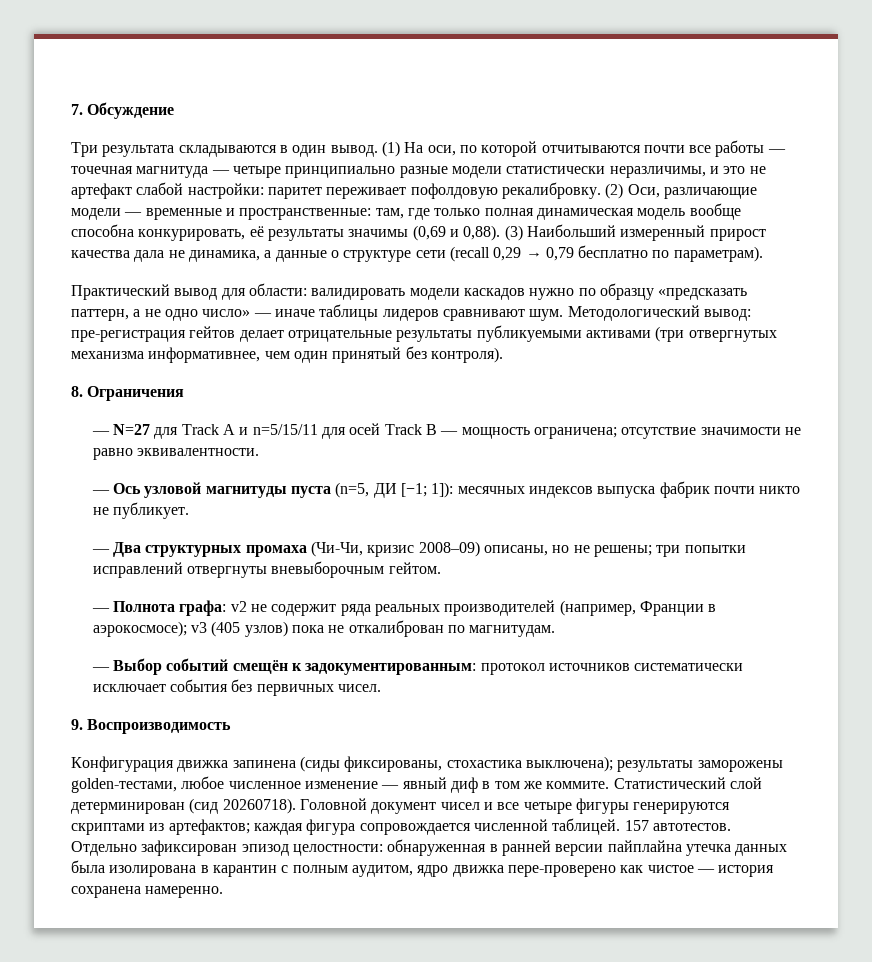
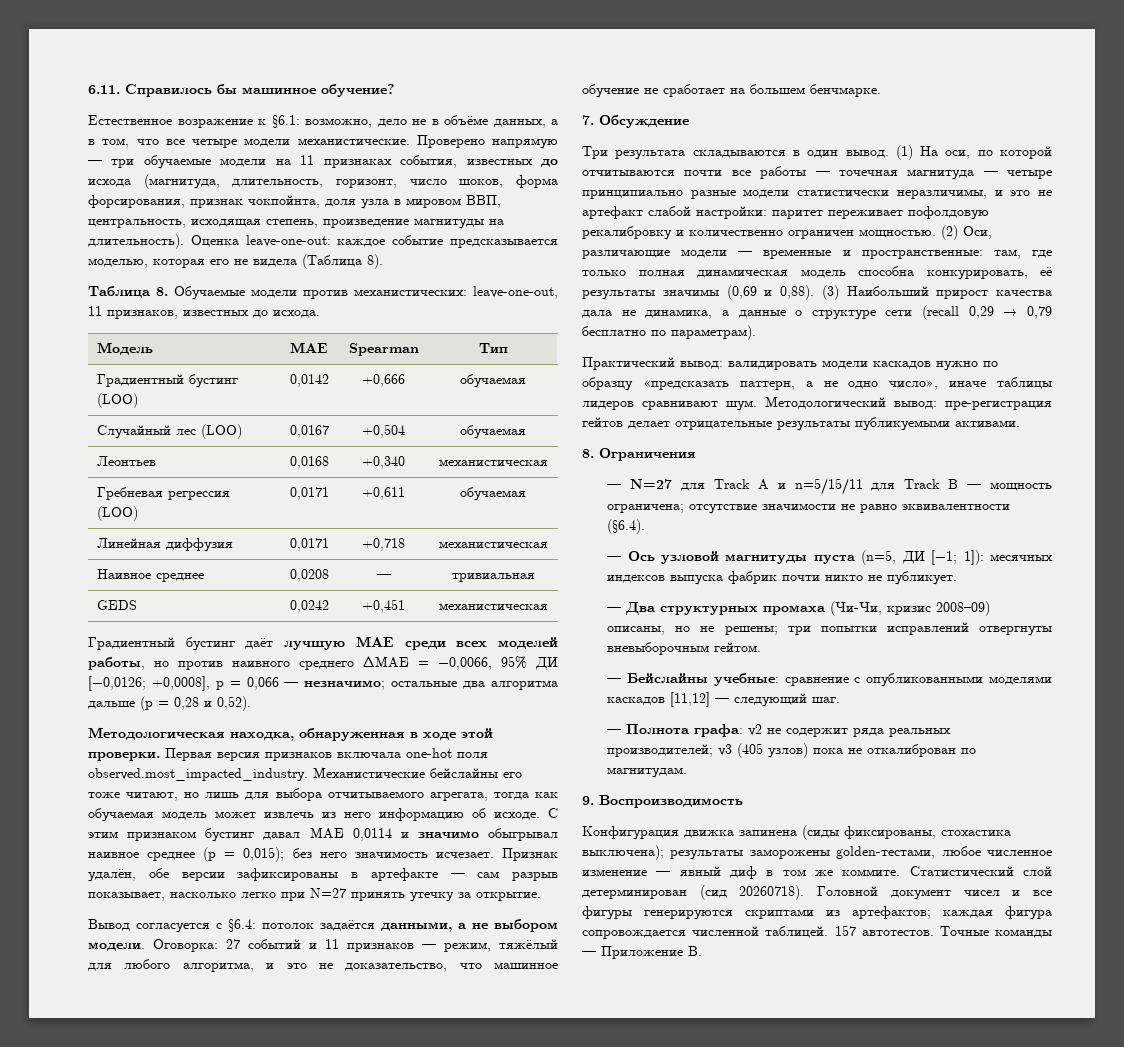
+ 6.11. Справилось бы машинное обучение?
+ Естественное возражение к §6.1: возможно, дело не в объёме данных, а в том, что все четыре модели механистические. Проверено напрямую — три обучаемые модели на 11 признаках события, известных до исхода (магнитуда, длительность, горизонт, число шоков, форма форсирования, признак чокпойнта, доля узла в мировом ВВП, центральность, исходящая степень, произведение магнитуды на длительность). Оценка leave-one-out: каждое событие предсказывается моделью, которая его не видела (Таблица 8).
+ Таблица 8. Обучаемые модели против механистических: leave-one-out, 11 признаков, известных до исхода.
+ Модель | MAE | Spearman | Тип
+ Градиентный бустинг (LOO) | 0,0142 | +0,666 | обучаемая
+ Случайный лес (LOO) | 0,0167 | +0,504 | обучаемая
+ Леонтьев | 0,0168 | +0,340 | механистическая
+ Гребневая регрессия (LOO) | 0,0171 | +0,611 | обучаемая
+ Линейная диффузия | 0,0171 | +0,718 | механистическая
+ Наивное среднее | 0,0208 | — | тривиальная
+ GEDS | 0,0242 | +0,451 | механистическая
+ Градиентный бустинг даёт лучшую MAE среди всех моделей работы, но против наивного среднего ΔMAE = −0,0066, 95% ДИ [−0,0126; +0,0008], p = 0,066 — незначимо; остальные два алгоритма дальше (p = 0,28 и 0,52).
+ Методологическая находка, обнаруженная в ходе этой проверки. Первая версия признаков включала one-hot поля observed.most_impacted_industry. Механистические бейслайны его тоже читают, но лишь для выбора отчитываемого агрегата, тогда как обучаемая модель может извлечь из него информацию об исходе. С этим признаком бустинг давал MAE 0,0114 и значимо обыгрывал наивное среднее (p = 0,015); без него значимость исчезает. Признак удалён, обе версии зафиксированы в артефакте — сам разрыв показывает, насколько легко при N=27 принять утечку за открытие.
+ Вывод согласуется с §6.4: потолок задаётся данными, а не выбором модели. Оговорка: 27 событий и 11 признаков — режим, тяжёлый для любого алгоритма, и это не доказательство, что машинное обучение не сработает на большем бенчмарке.
- (1) На оси, по которой отчитываются почти все работы — точечная магнитуда — четыре принципиально разные модели статистически неразличимы, и это не артефакт слабой настройки: паритет переживает пофолдовую рекалибровку.
+ (1) На оси, по которой отчитываются почти все работы — точечная магнитуда — четыре принципиально разные модели статистически неразличимы, и это не артефакт слабой настройки: паритет переживает пофолдовую рекалибровку и количественно ограничен мощностью.
- (2) Оси, различающие модели — временные и пространственные: там, где только полная динамическая модель вообще способна конкурировать, её результаты значимы (0,69 и 0,88).
+ (2) Оси, различающие модели — временные и пространственные: там, где только полная динамическая модель способна конкурировать, её результаты значимы (0,69 и 0,88).
- (3) Наибольший измеренный прирост качества дала не динамика, а данные о структуре сети (recall 0,29 → 0,79 бесплатно по параметрам).
+ (3) Наибольший прирост качества дала не динамика, а данные о структуре сети (recall 0,29 → 0,79 бесплатно по параметрам).
- Практический вывод для области: валидировать модели каскадов нужно по образцу «предсказать паттерн, а не одно число» — иначе таблицы лидеров сравнивают шум.
+ Практический вывод: валидировать модели каскадов нужно по образцу «предсказать паттерн, а не одно число», иначе таблицы лидеров сравнивают шум.
- Методологический вывод: пре-регистрация гейтов делает отрицательные результаты публикуемыми активами (три отвергнутых механизма информативнее, чем один принятый без контроля).
+ Методологический вывод: пре-регистрация гейтов делает отрицательные результаты публикуемыми активами.
- — N=27 для Track A и n=5/15/11 для осей Track B — мощность ограничена; отсутствие значимости не равно эквивалентности.
+ — N=27 для Track A и n=5/15/11 для Track B — мощность ограничена; отсутствие значимости не равно эквивалентности (§6.4).
+ — Бейслайны учебные: сравнение с опубликованными моделями каскадов [11,12] — следующий шаг.
- — Полнота графа: v2 не содержит ряда реальных производителей (например, Франции в аэрокосмосе); v3 (405 узлов) пока не откалиброван по магнитудам.
+ — Полнота графа: v2 не содержит ряда реальных производителей; v3 (405 узлов) пока не откалиброван по магнитудам.
- — Выбор событий смещён к задокументированным: протокол источников систематически исключает события без первичных чисел.
- Головной документ чисел и все четыре фигуры генерируются скриптами из артефактов; каждая фигура сопровождается численной таблицей.
+ Головной документ чисел и все фигуры генерируются скриптами из артефактов; каждая фигура сопровождается численной таблицей.
- Отдельно зафиксирован эпизод целостности: обнаруженная в ранней версии пайплайна утечка данных была изолирована в карантин с полным аудитом, ядро движка пере-проверено как чистое — история сохранена намеренно.
+ Точные команды — Приложение B.

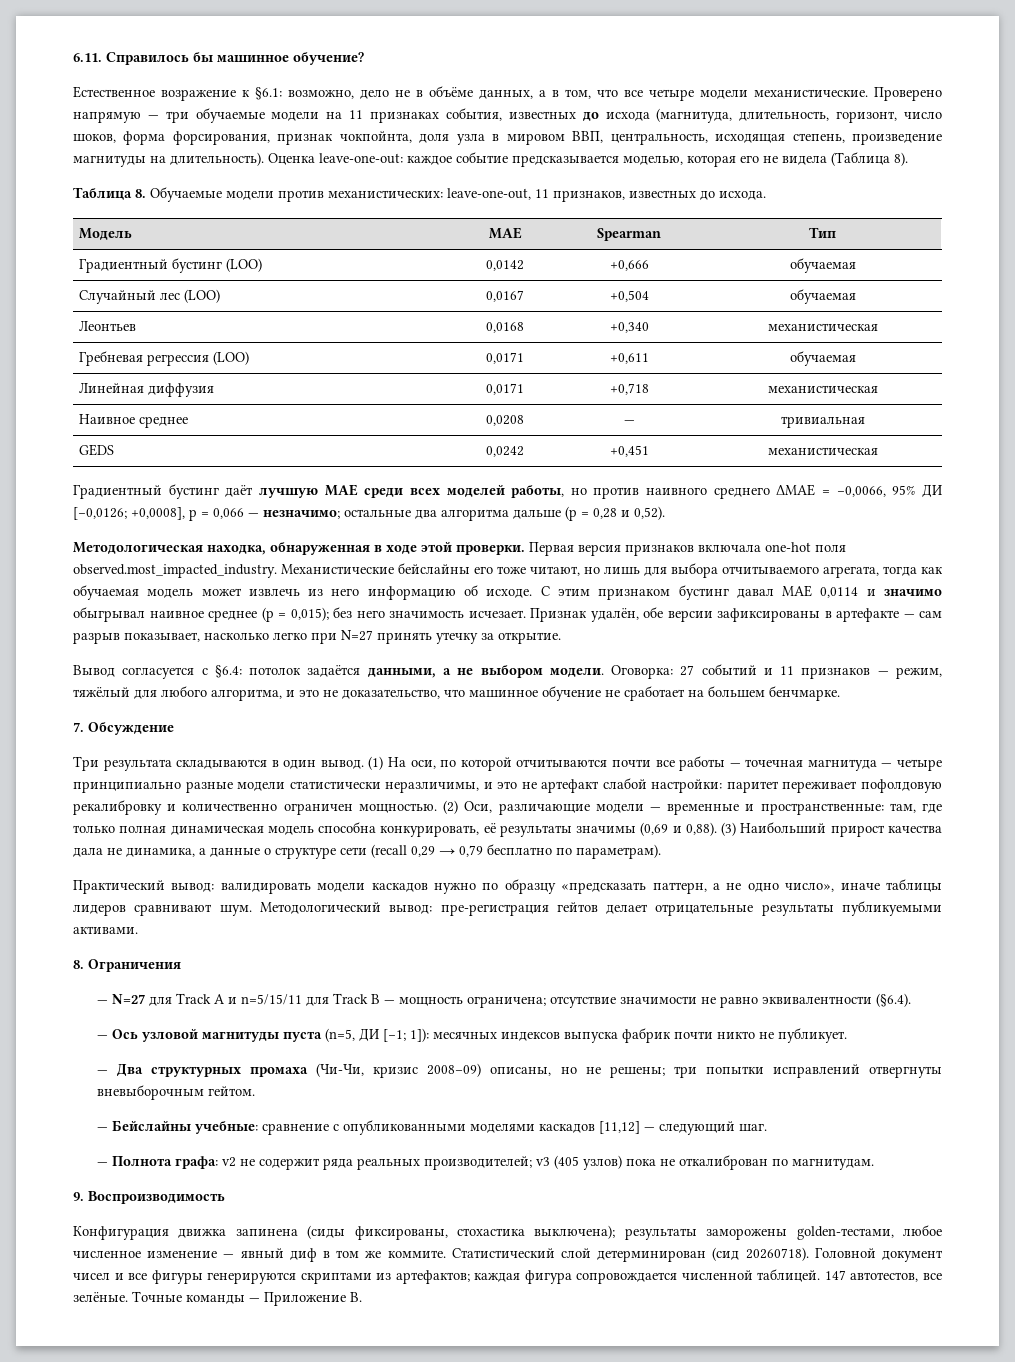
- 157 автотестов.
+ 147 автотестов, все зелёные.

